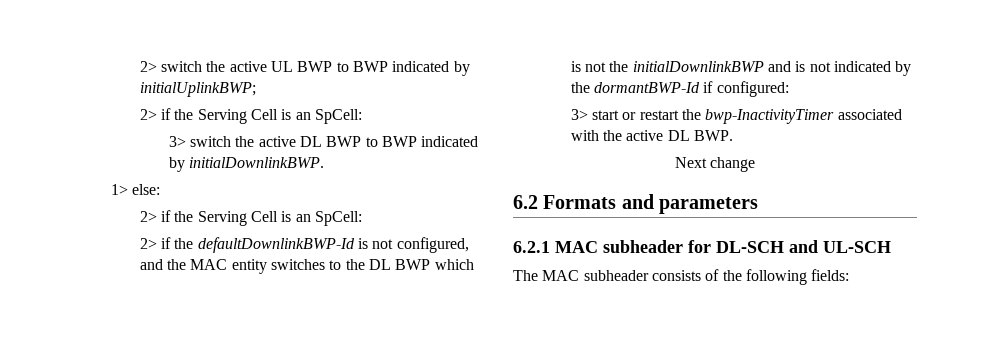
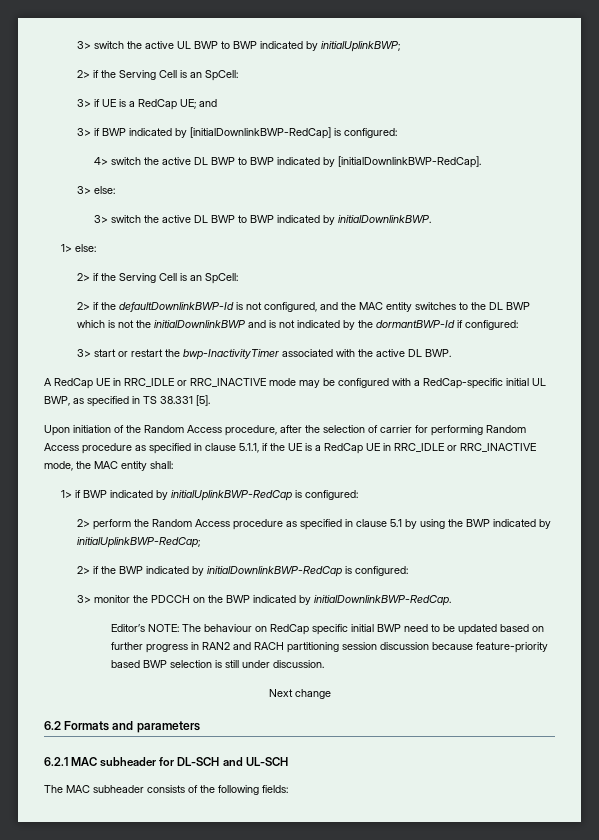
- 2> switch the active UL BWP to BWP indicated by initialUplinkBWP;
+ 3> switch the active UL BWP to BWP indicated by initialUplinkBWP;
+ 3> if UE is a RedCap UE; and
+ 3> if BWP indicated by [initialDownlinkBWP-RedCap] is configured:
+ 4> switch the active DL BWP to BWP indicated by [initialDownlinkBWP-RedCap].
+ 3> else:
+ A RedCap UE in RRC_IDLE or RRC_INACTIVE mode may be configured with a RedCap-specific initial UL BWP, as specified in TS 38.331 [5].
+ Upon initiation of the Random Access procedure, after the selection of carrier for performing Random Access procedure as specified in clause 5.1.1, if the UE is a RedCap UE in RRC_IDLE or RRC_INACTIVE mode, the MAC entity shall:
+ 1> if BWP indicated by initialUplinkBWP-RedCap is configured:
+ 2> perform the Random Access procedure as specified in clause 5.1 by using the BWP indicated by initialUplinkBWP-RedCap;
+ 2> if the BWP indicated by initialDownlinkBWP-RedCap is configured:
+ 3> monitor the PDCCH on the BWP indicated by initialDownlinkBWP-RedCap.
+ Editor’s NOTE: The behaviour on RedCap specific initial BWP need to be updated based on further progress in RAN2 and RACH partitioning session discussion because feature-priority based BWP selection is still under discussion.

